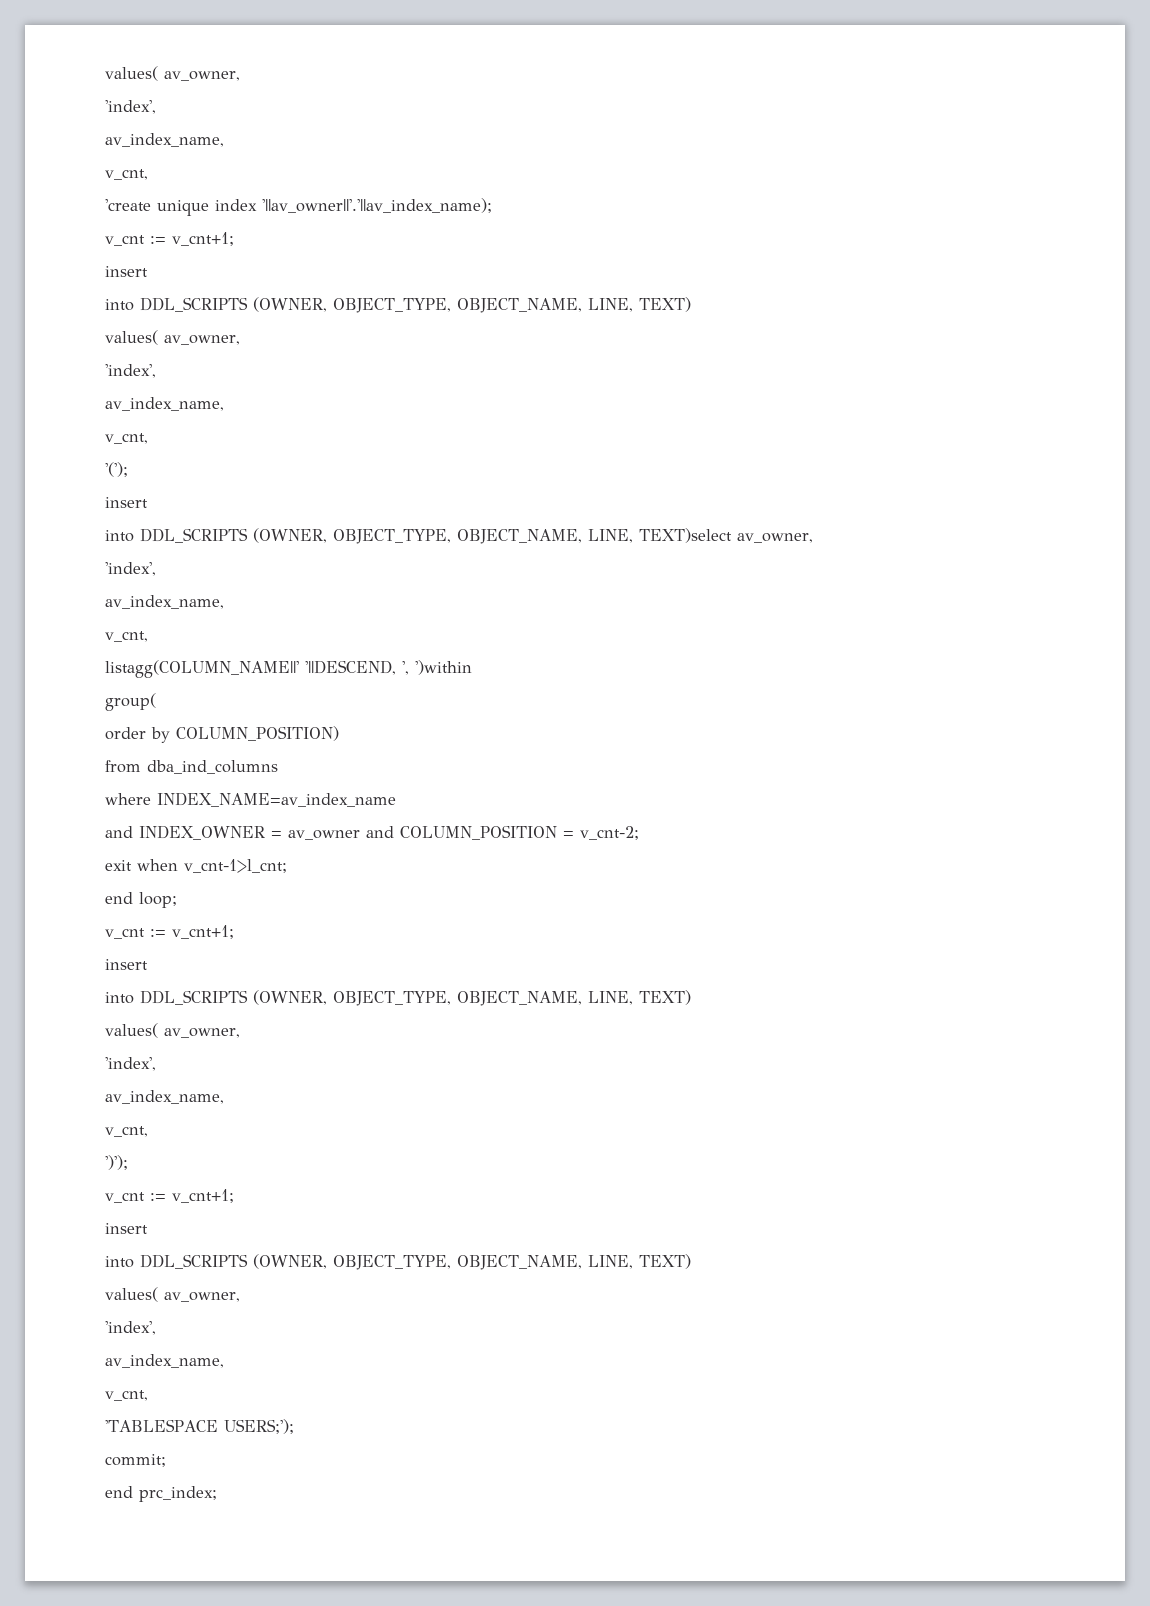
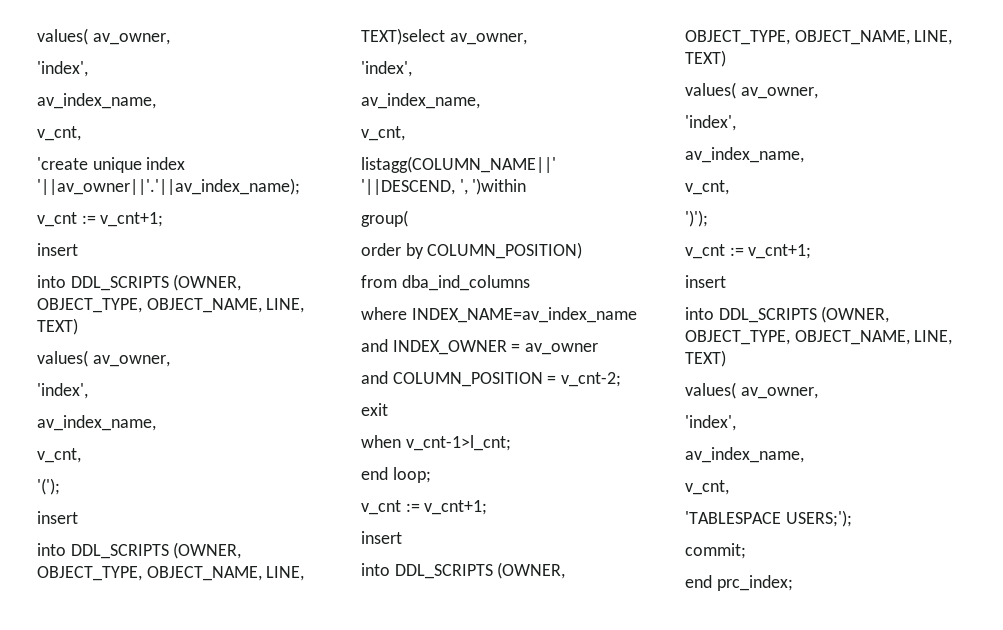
- and INDEX_OWNER = av_owner and COLUMN_POSITION = v_cnt-2;
+ and INDEX_OWNER = av_owner
+ and COLUMN_POSITION = v_cnt-2;
- exit when v_cnt-1>l_cnt;
+ exit
+ when v_cnt-1>l_cnt;

